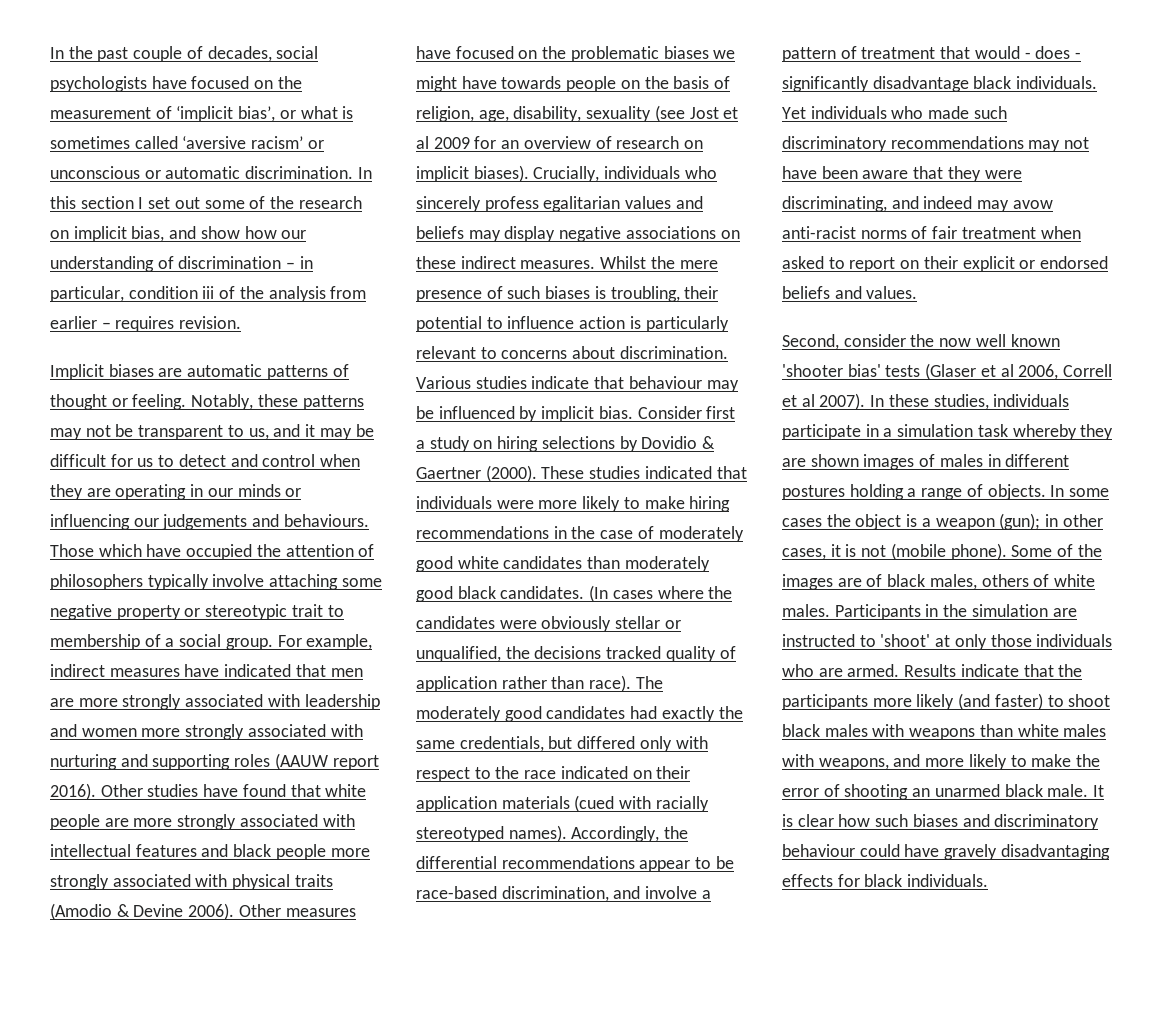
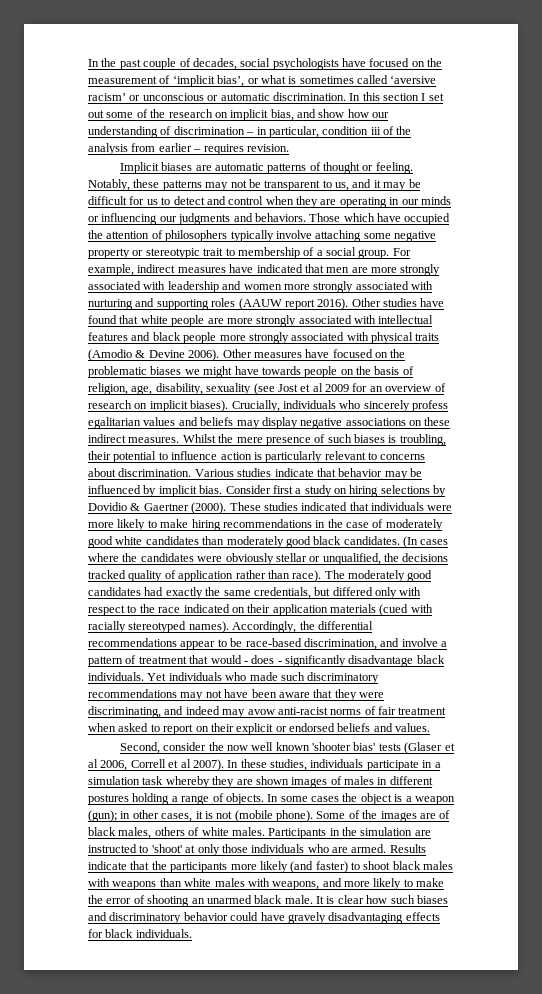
- Notably, these patterns may not be transparent to us, and it may be difficult for us to detect and control when they are operating in our minds or influencing our judgements and behaviours.
+ Notably, these patterns may not be transparent to us, and it may be difficult for us to detect and control when they are operating in our minds or influencing our judgments and behaviors.
- Various studies indicate that behaviour may be influenced by implicit bias.
+ Various studies indicate that behavior may be influenced by implicit bias.
- It is clear how such biases and discriminatory behaviour could have gravely disadvantaging effects for black individuals.
+ It is clear how such biases and discriminatory behavior could have gravely disadvantaging effects for black individuals.

